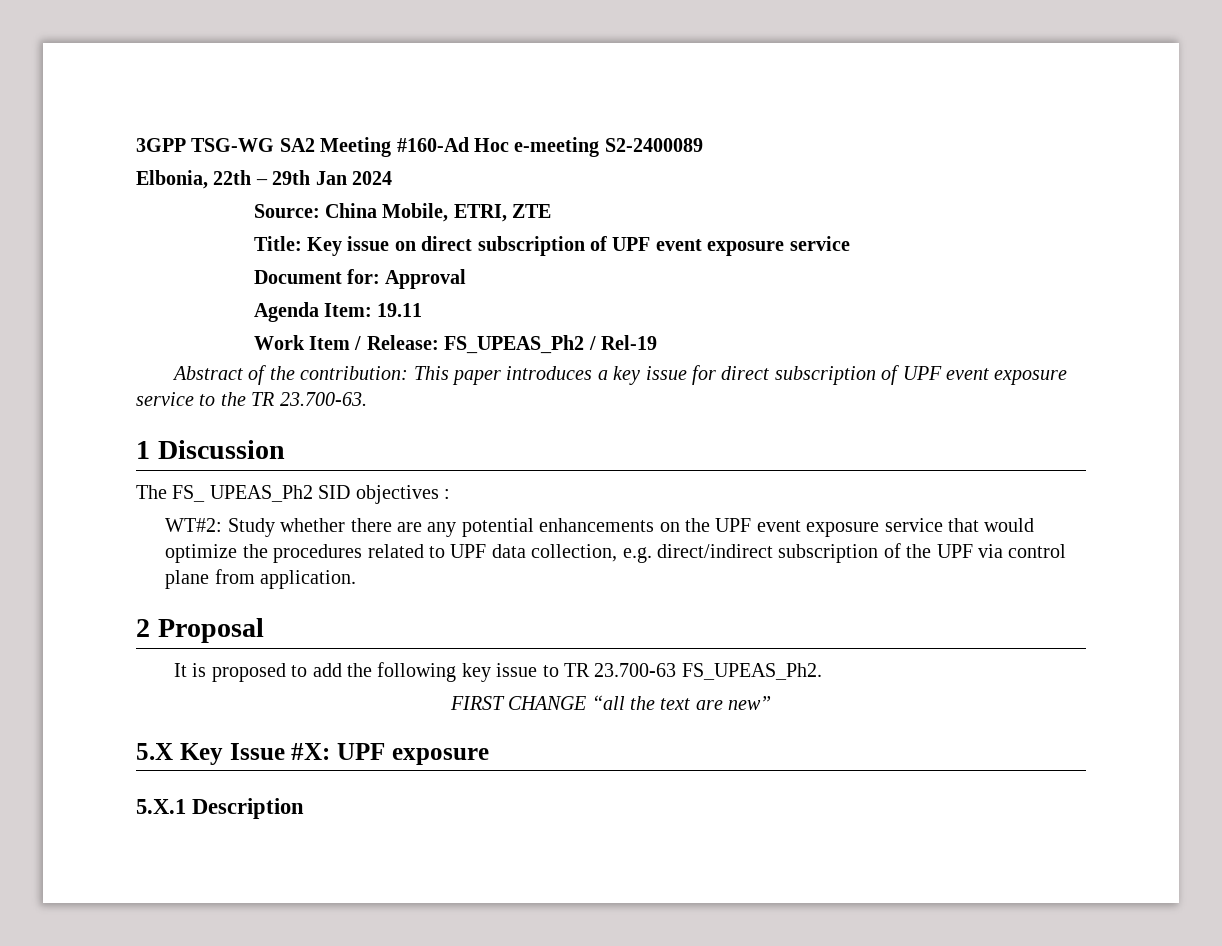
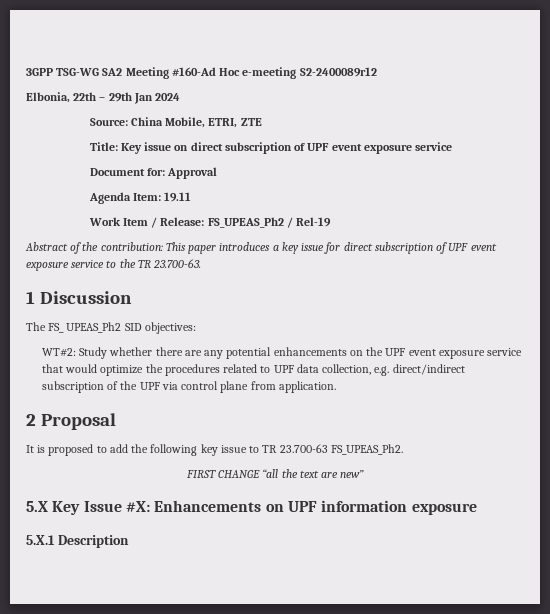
- 3GPP TSG-WG SA2 Meeting #160-Ad Hoc e-meeting S2-2400089
+ 3GPP TSG-WG SA2 Meeting #160-Ad Hoc e-meeting S2-2400089r12
- The FS_ UPEAS_Ph2 SID objectives :
+ The FS_ UPEAS_Ph2 SID objectives:
- 5.X Key Issue #X: UPF exposure
+ 5.X Key Issue #X: Enhancements on UPF information exposure

